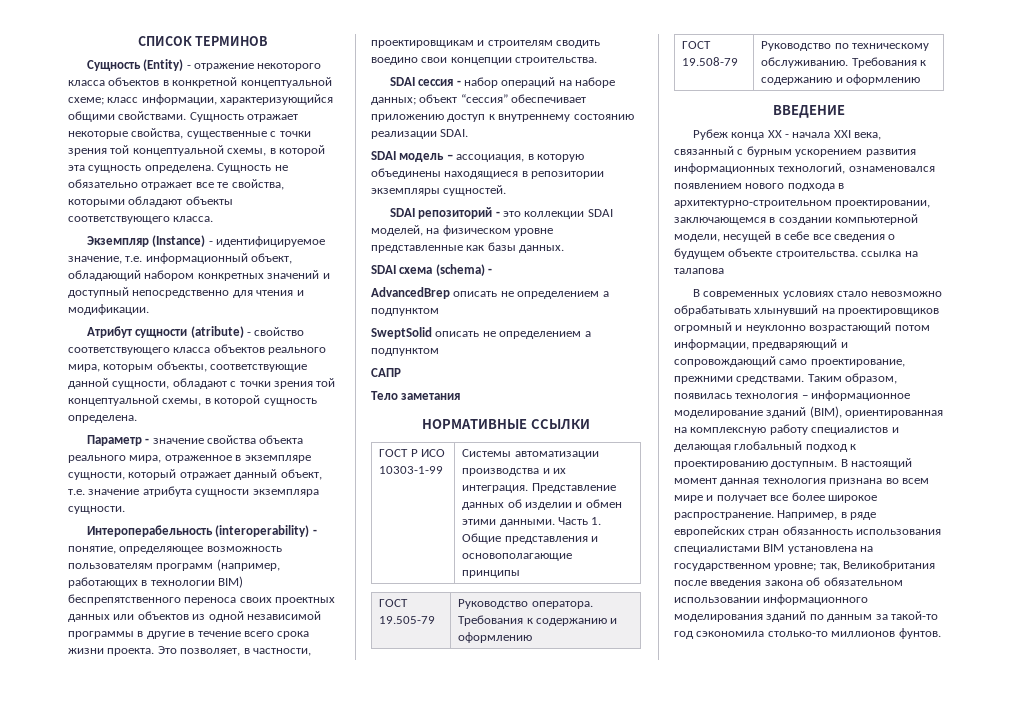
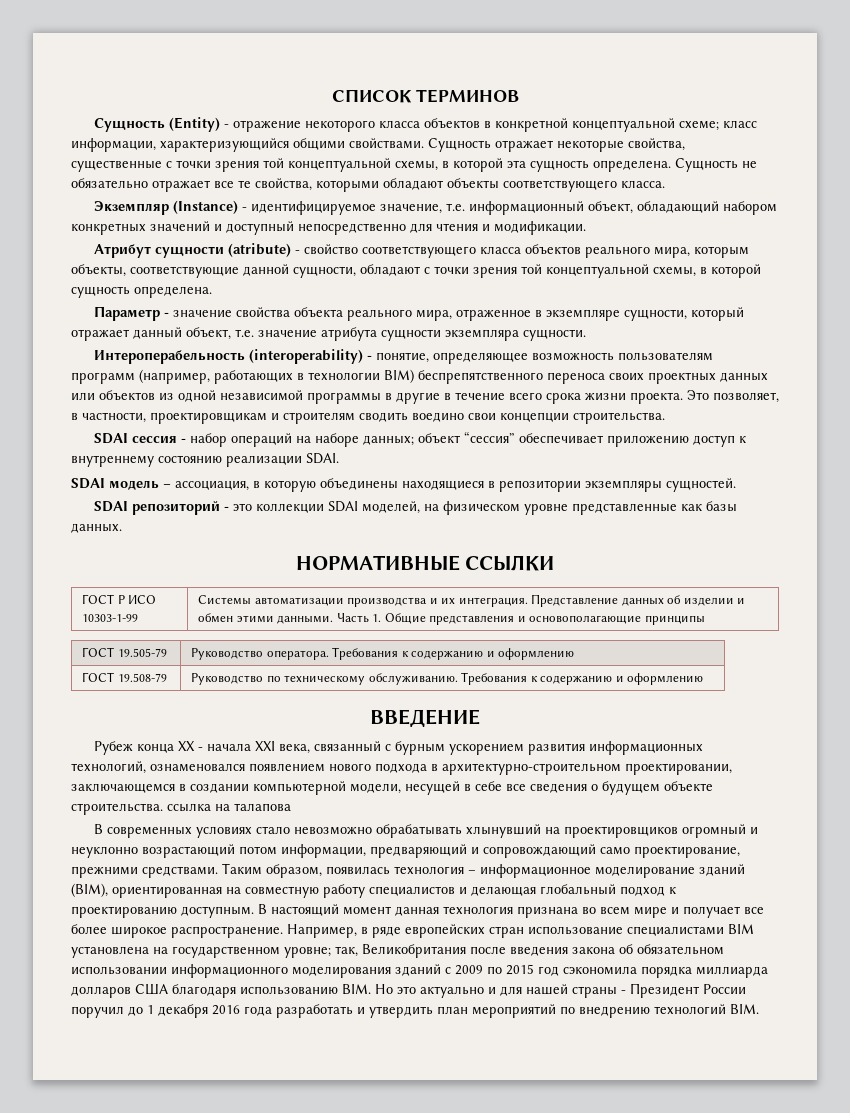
- SDAI схема (schema) -
- AdvancedBrep описать не определением а подпунктом
- SweptSolid описать не определением а подпунктом
- САПР
- Тело заметания
- Таким образом, появилась технология – информационное моделирование зданий (BIM), ориентированная на комплексную работу специалистов и делающая глобальный подход к проектированию доступным.
+ Таким образом, появилась технология – информационное моделирование зданий (BIM), ориентированная на совместную работу специалистов и делающая глобальный подход к проектированию доступным.
- Например, в ряде европейских стран обязанность использования специалистами BIM установлена на государственном уровне; так, Великобритания после введения закона об обязательном использовании информационного моделирования зданий по данным за такой-то год сэкономила столько-то миллионов фунтов.
+ Например, в ряде европейских стран использование специалистами BIM установлена на государственном уровне; так, Великобритания после введения закона об обязательном использовании информационного моделирования зданий с 2009 по 2015 год сэкономила порядка миллиарда долларов США благодаря использованию BIM. Но это актуально и для нашей страны - Президент России поручил до 1 декабря 2016 года разработать и утвердить план мероприятий по внедрению технологий BIM.

